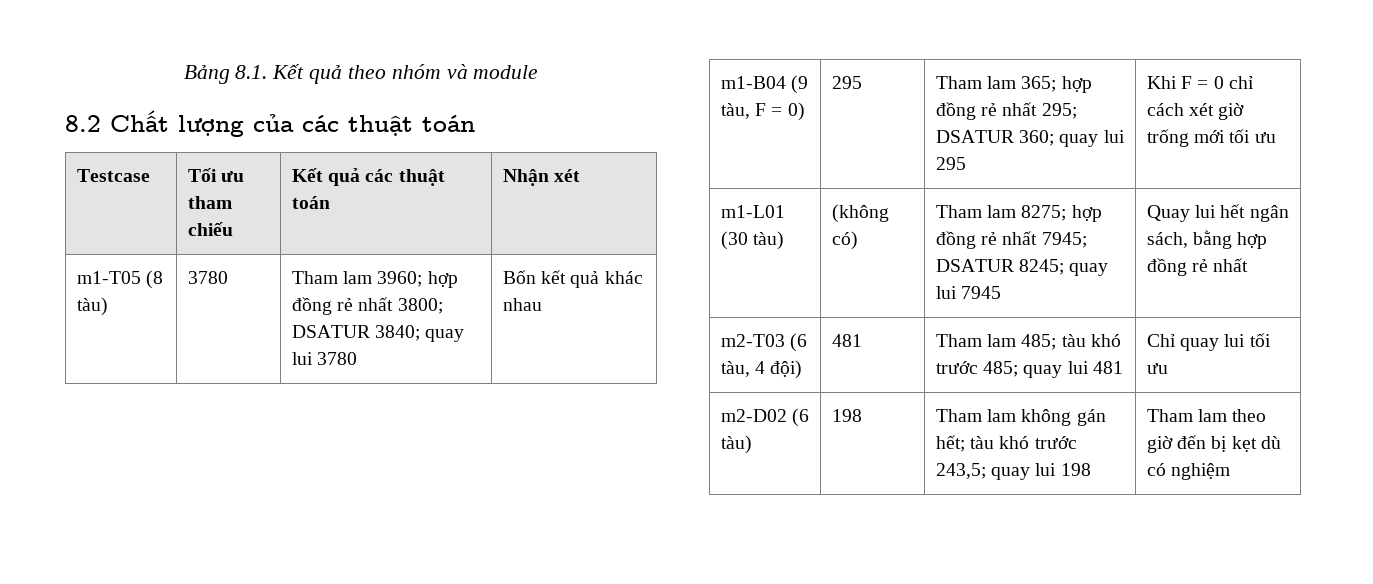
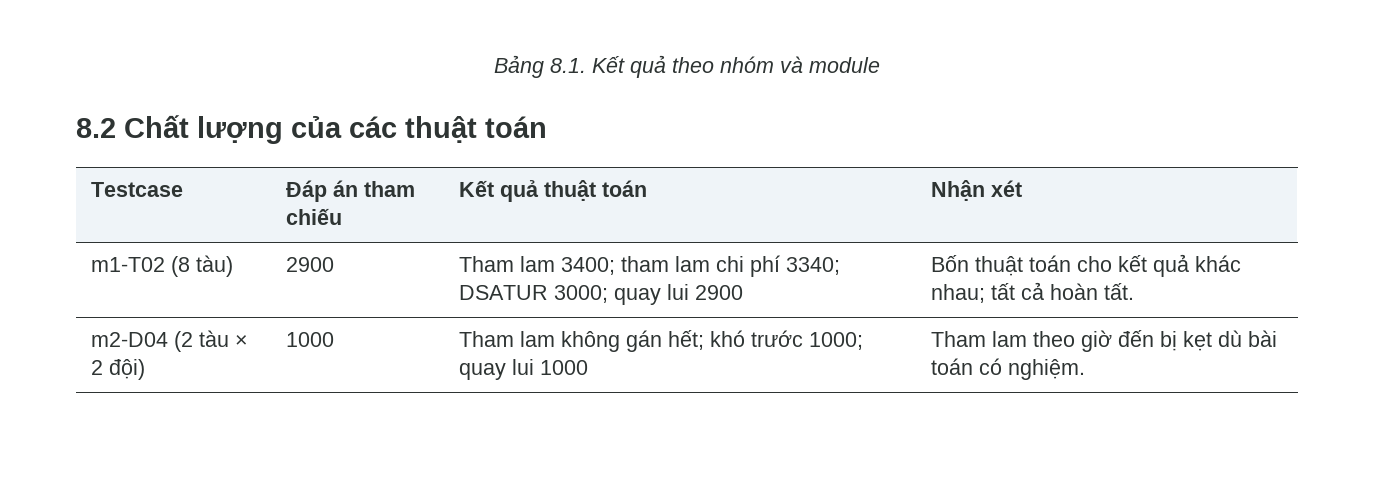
- Testcase | Tối ưu tham chiếu | Kết quả các thuật toán | Nhận xét
+ Testcase | Đáp án tham chiếu | Kết quả thuật toán | Nhận xét
- m1-T05 (8 tàu) | 3780 | Tham lam 3960; hợp đồng rẻ nhất 3800; DSATUR 3840; quay lui 3780 | Bốn kết quả khác nhau
- m1-B04 (9 tàu, F = 0) | 295 | Tham lam 365; hợp đồng rẻ nhất 295; DSATUR 360; quay lui 295 | Khi F = 0 chỉ cách xét giờ trống mới tối ưu
- m1-L01 (30 tàu) | (không có) | Tham lam 8275; hợp đồng rẻ nhất 7945; DSATUR 8245; quay lui 7945 | Quay lui hết ngân sách, bằng hợp đồng rẻ nhất
- m2-T03 (6 tàu, 4 đội) | 481 | Tham lam 485; tàu khó trước 485; quay lui 481 | Chỉ quay lui tối ưu
- m2-D02 (6 tàu) | 198 | Tham lam không gán hết; tàu khó trước 243,5; quay lui 198 | Tham lam theo giờ đến bị kẹt dù có nghiệm
+ m1-T02 (8 tàu) | 2900 | Tham lam 3400; tham lam chi phí 3340; DSATUR 3000; quay lui 2900 | Bốn thuật toán cho kết quả khác nhau; tất cả hoàn tất.
+ m2-D04 (2 tàu × 2 đội) | 1000 | Tham lam không gán hết; khó trước 1000; quay lui 1000 | Tham lam theo giờ đến bị kẹt dù bài toán có nghiệm.

